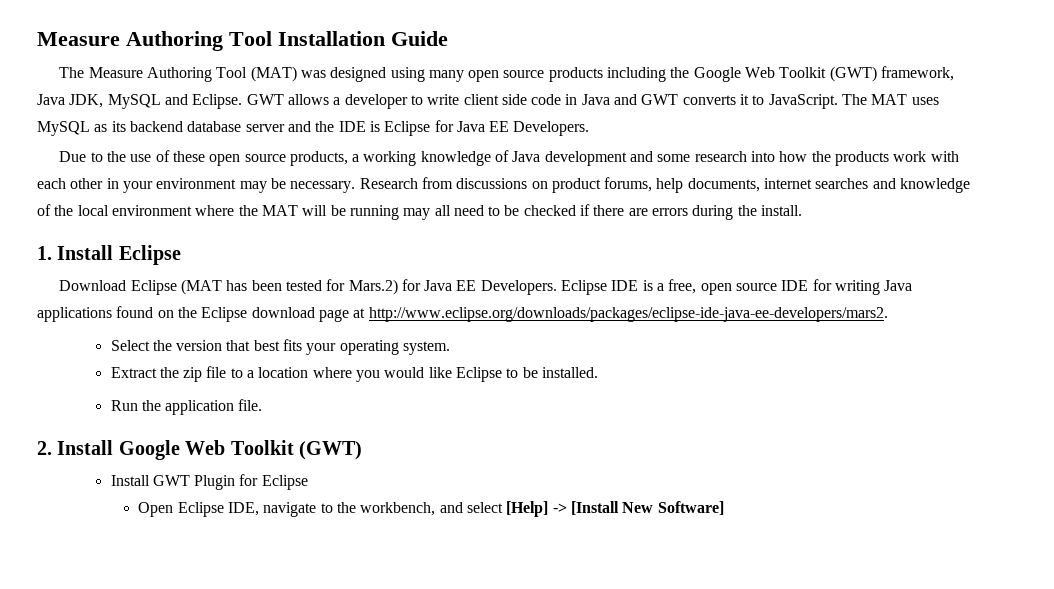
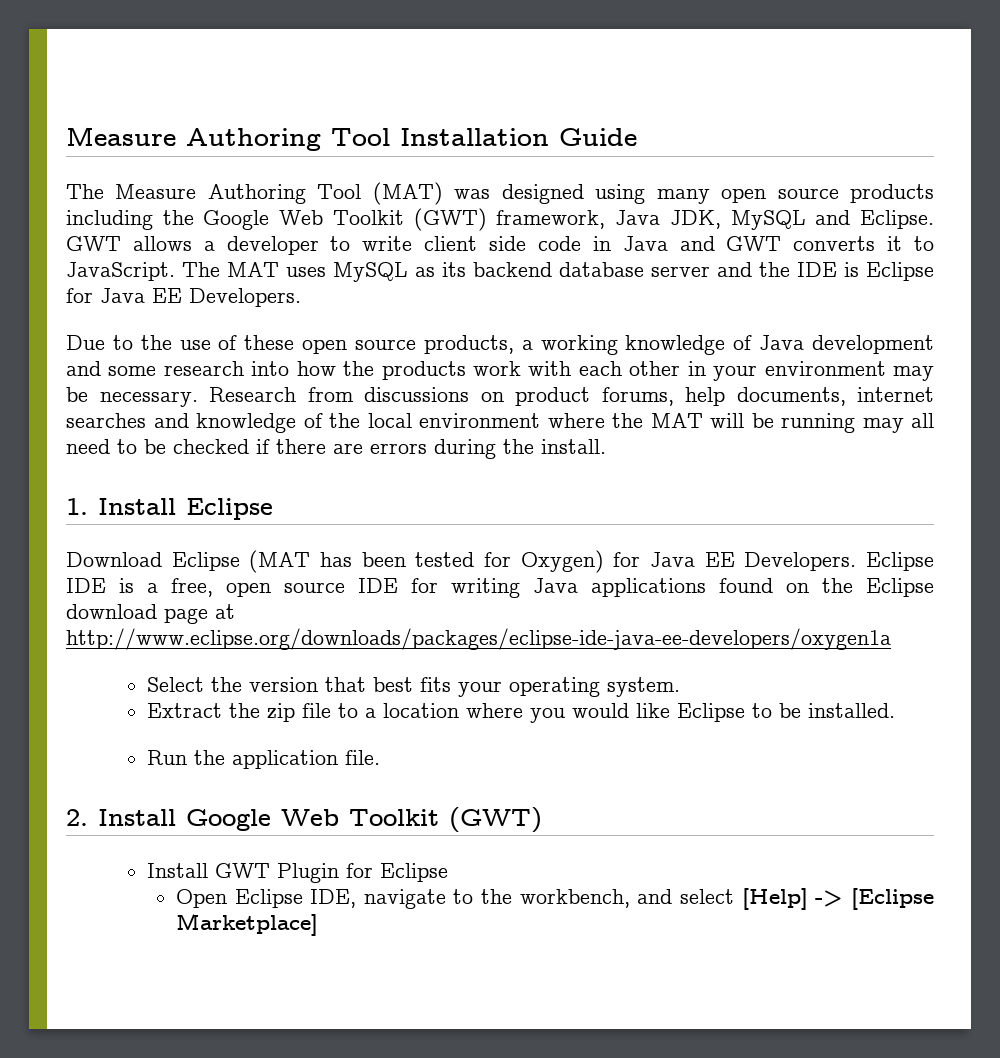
- Download Eclipse (MAT has been tested for Mars.2) for Java EE Developers.
+ Download Eclipse (MAT has been tested for Oxygen) for Java EE Developers.
- Eclipse IDE is a free, open source IDE for writing Java applications found on the Eclipse download page at http://www.eclipse.org/downloads/packages/eclipse-ide-java-ee-developers/mars2.
+ Eclipse IDE is a free, open source IDE for writing Java applications found on the Eclipse download page at http://www.eclipse.org/downloads/packages/eclipse-ide-java-ee-developers/oxygen1a
- Open Eclipse IDE, navigate to the workbench, and select [Help] -> [Install New Software]
+ Open Eclipse IDE, navigate to the workbench, and select [Help] -> [Eclipse Marketplace]

